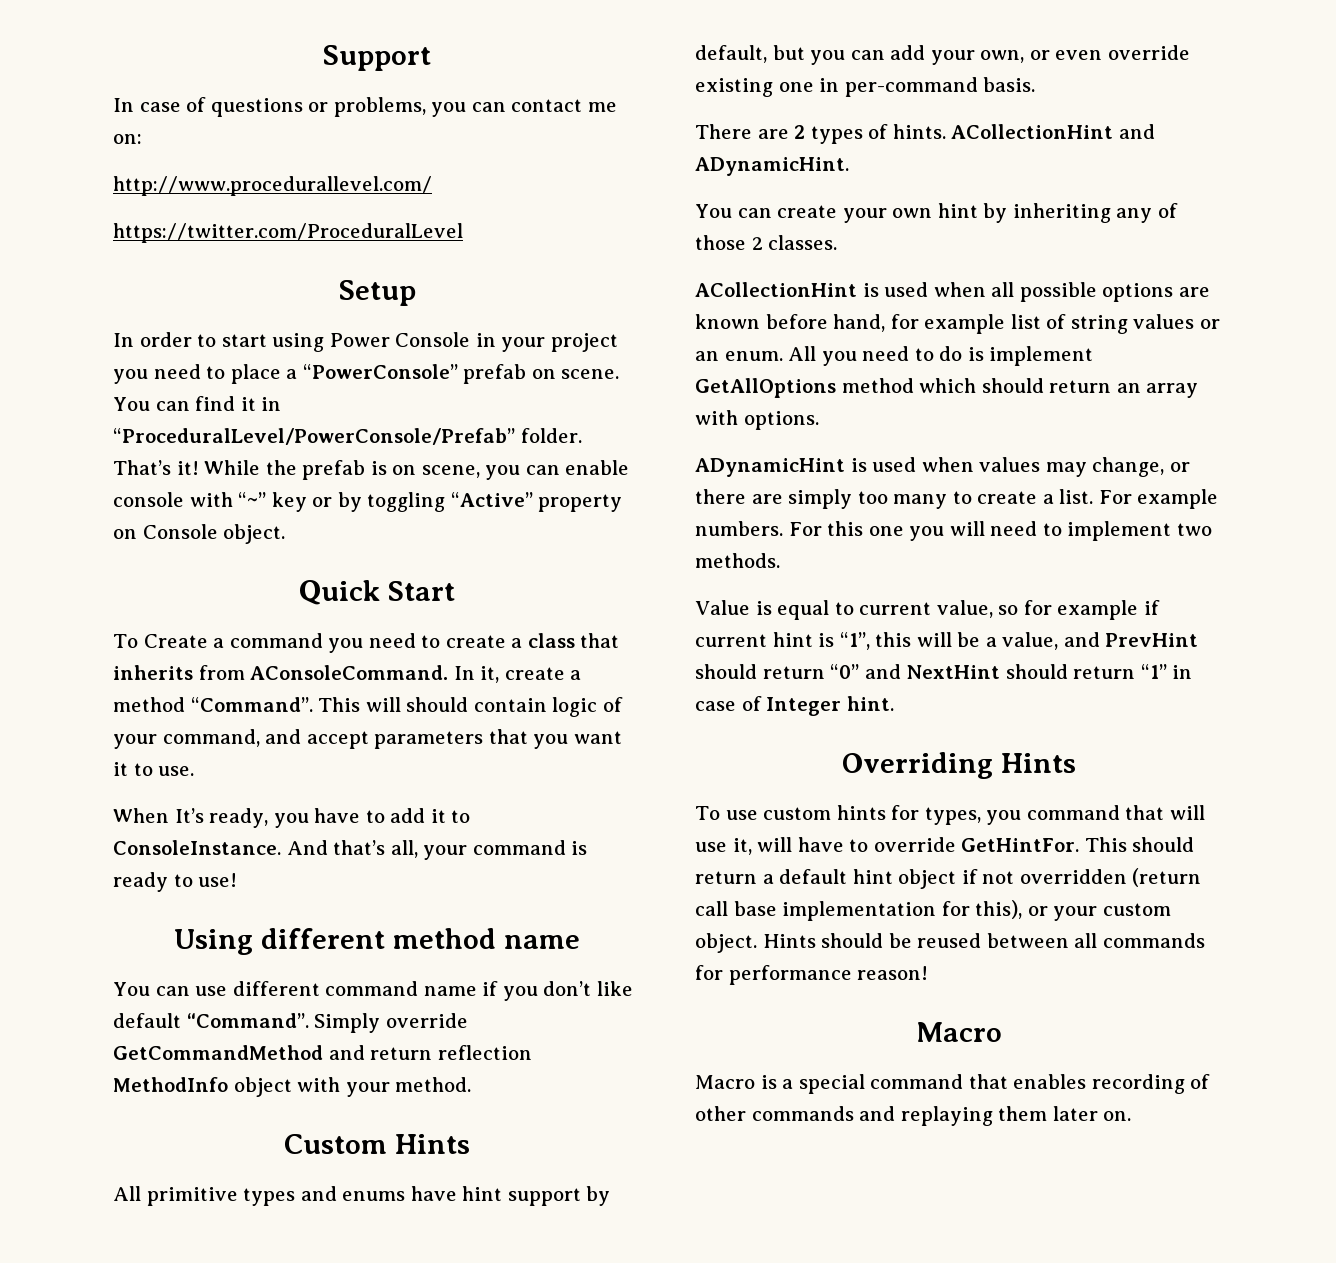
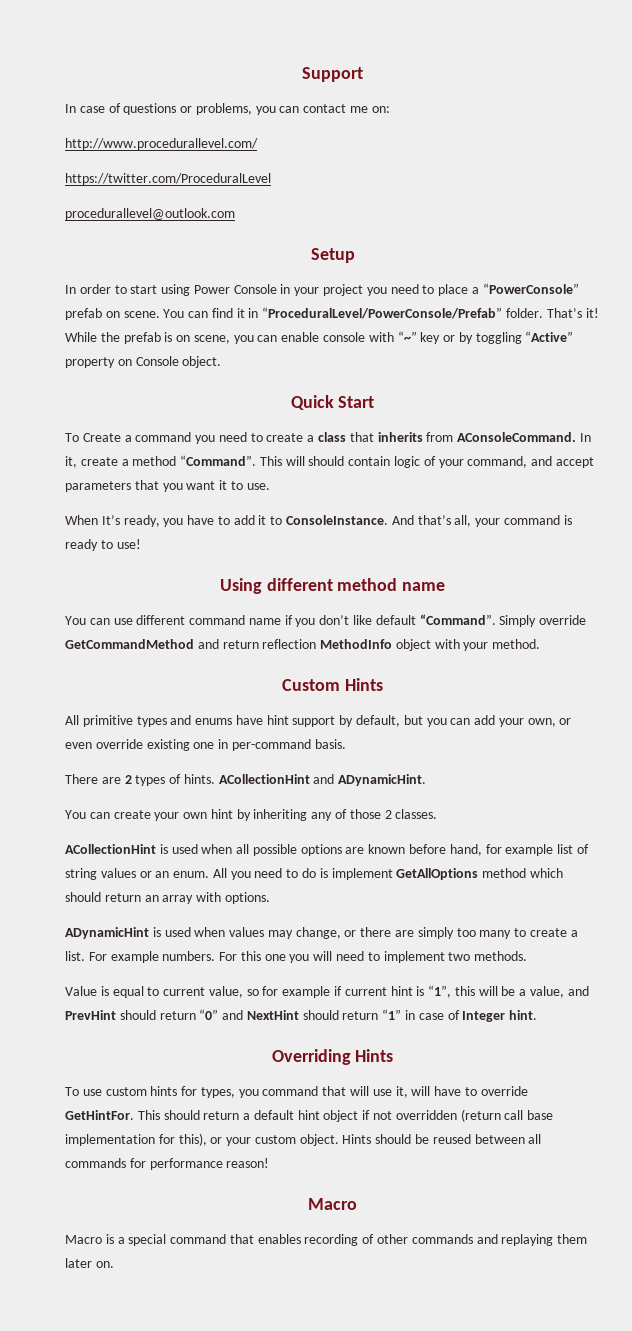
+ procedurallevel@outlook.com

